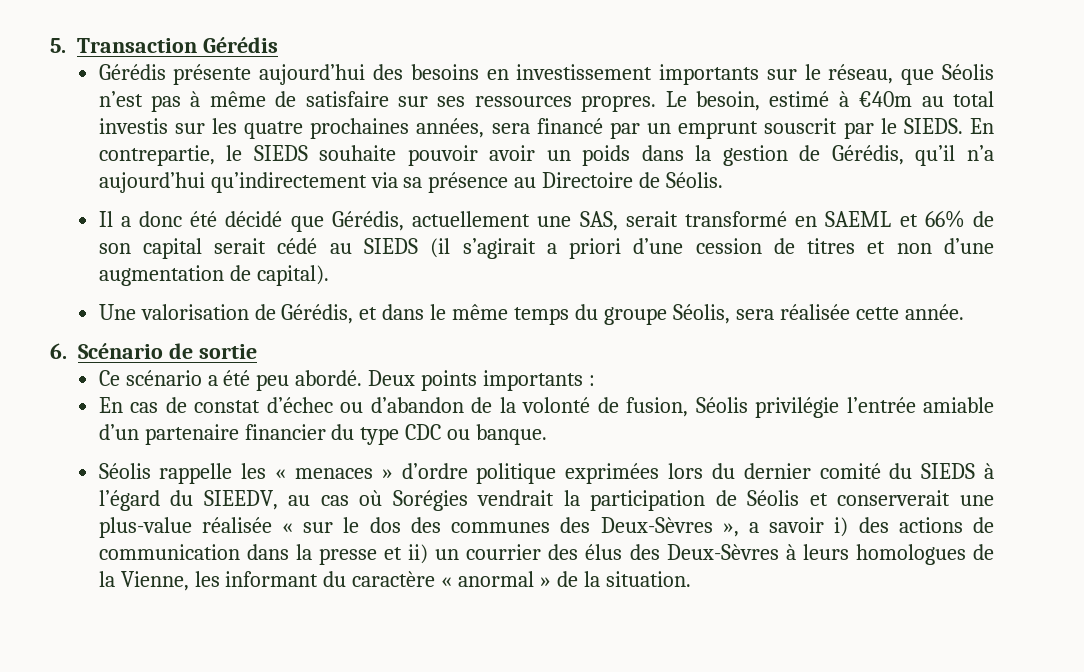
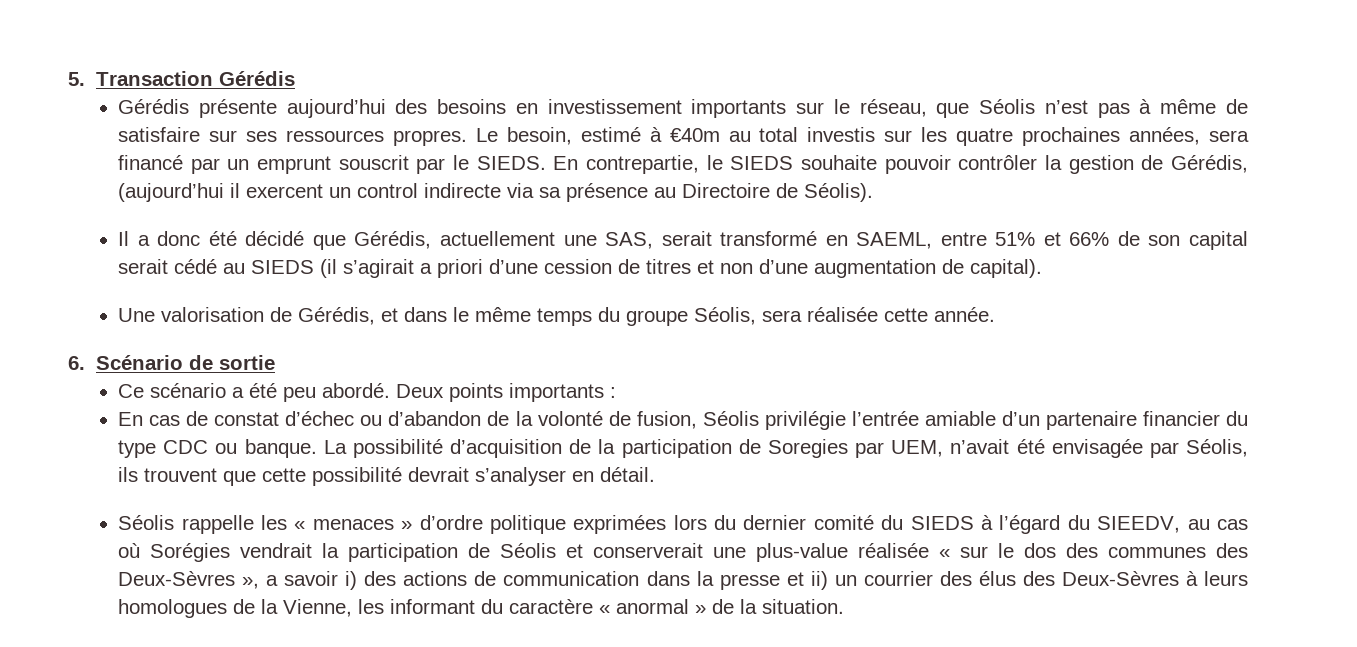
- En contrepartie, le SIEDS souhaite pouvoir avoir un poids dans la gestion de Gérédis, qu’il n’a aujourd’hui qu’indirectement via sa présence au Directoire de Séolis.
+ En contrepartie, le SIEDS souhaite pouvoir contrôler la gestion de Gérédis, (aujourd’hui il exercent un control indirecte via sa présence au Directoire de Séolis).
- Il a donc été décidé que Gérédis, actuellement une SAS, serait transformé en SAEML et 66% de son capital serait cédé au SIEDS (il s’agirait a priori d’une cession de titres et non d’une augmentation de capital).
+ Il a donc été décidé que Gérédis, actuellement une SAS, serait transformé en SAEML, entre 51% et 66% de son capital serait cédé au SIEDS (il s’agirait a priori d’une cession de titres et non d’une augmentation de capital).
+ La possibilité d’acquisition de la participation de Soregies par UEM, n’avait été envisagée par Séolis, ils trouvent que cette possibilité devrait s’analyser en détail.

